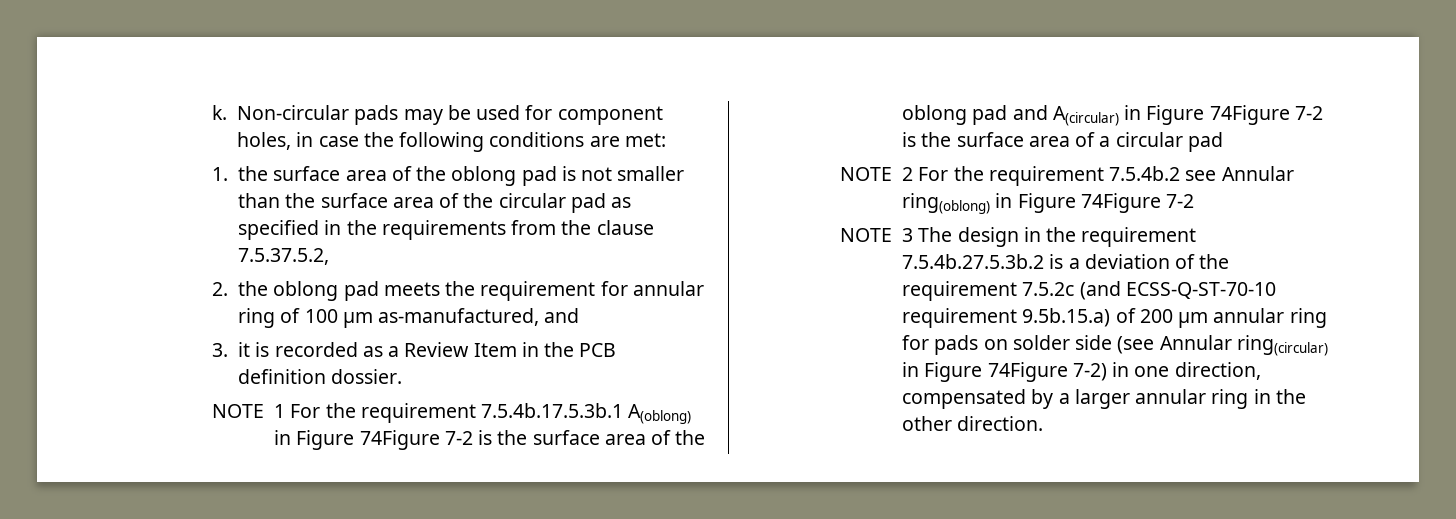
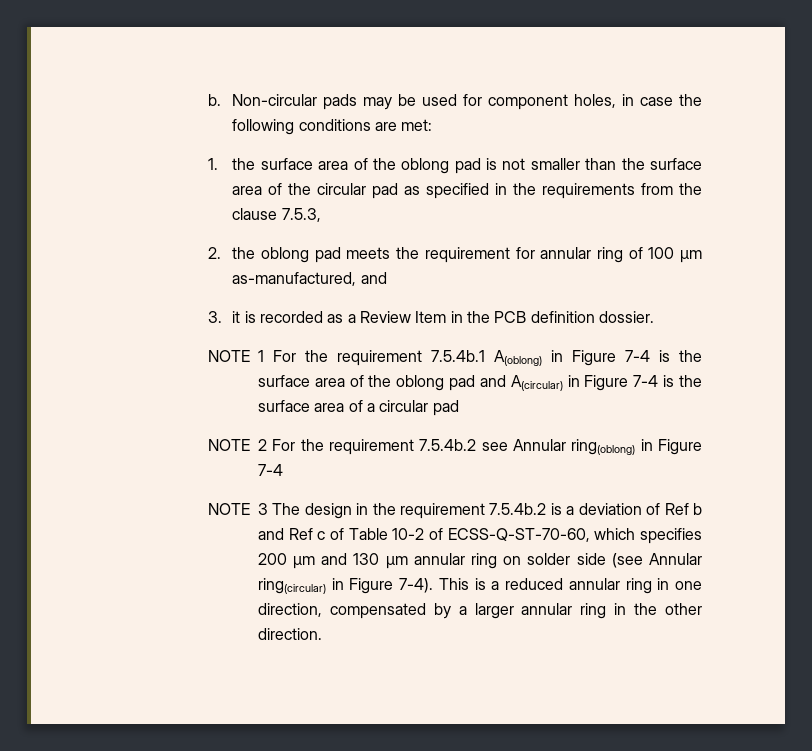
- k.
+ b.
- 1. the surface area of the oblong pad is not smaller than the surface area of the circular pad as specified in the requirements from the clause 7.5.37.5.2,
+ 1. the surface area of the oblong pad is not smaller than the surface area of the circular pad as specified in the requirements from the clause 7.5.3,
- NOTE 1 For the requirement 7.5.4b.17.5.3b.1 A(oblong) in Figure 74Figure 7-2 is the surface area of the oblong pad and A(circular) in Figure 74Figure 7-2 is the surface area of a circular pad
+ NOTE 1 For the requirement 7.5.4b.1 A(oblong) in Figure 7-4 is the surface area of the oblong pad and A(circular) in Figure 7-4 is the surface area of a circular pad
- NOTE 2 For the requirement 7.5.4b.2 see Annular ring(oblong) in Figure 74Figure 7-2
+ NOTE 2 For the requirement 7.5.4b.2 see Annular ring(oblong) in Figure 7-4
- NOTE 3 The design in the requirement 7.5.4b.27.5.3b.2 is a deviation of the requirement 7.5.2c (and ECSS-Q-ST-70-10 requirement 9.5b.15.a) of 200 µm annular ring for pads on solder side (see Annular ring(circular) in Figure 74Figure 7-2) in one direction, compensated by a larger annular ring in the other direction.
+ NOTE 3 The design in the requirement 7.5.4b.2 is a deviation of Ref b and Ref c of Table 10-2 of ECSS-Q-ST-70-60, which specifies 200 µm and 130 µm annular ring on solder side (see Annular ring(circular) in Figure 7-4). This is a reduced annular ring in one direction, compensated by a larger annular ring in the other direction.

